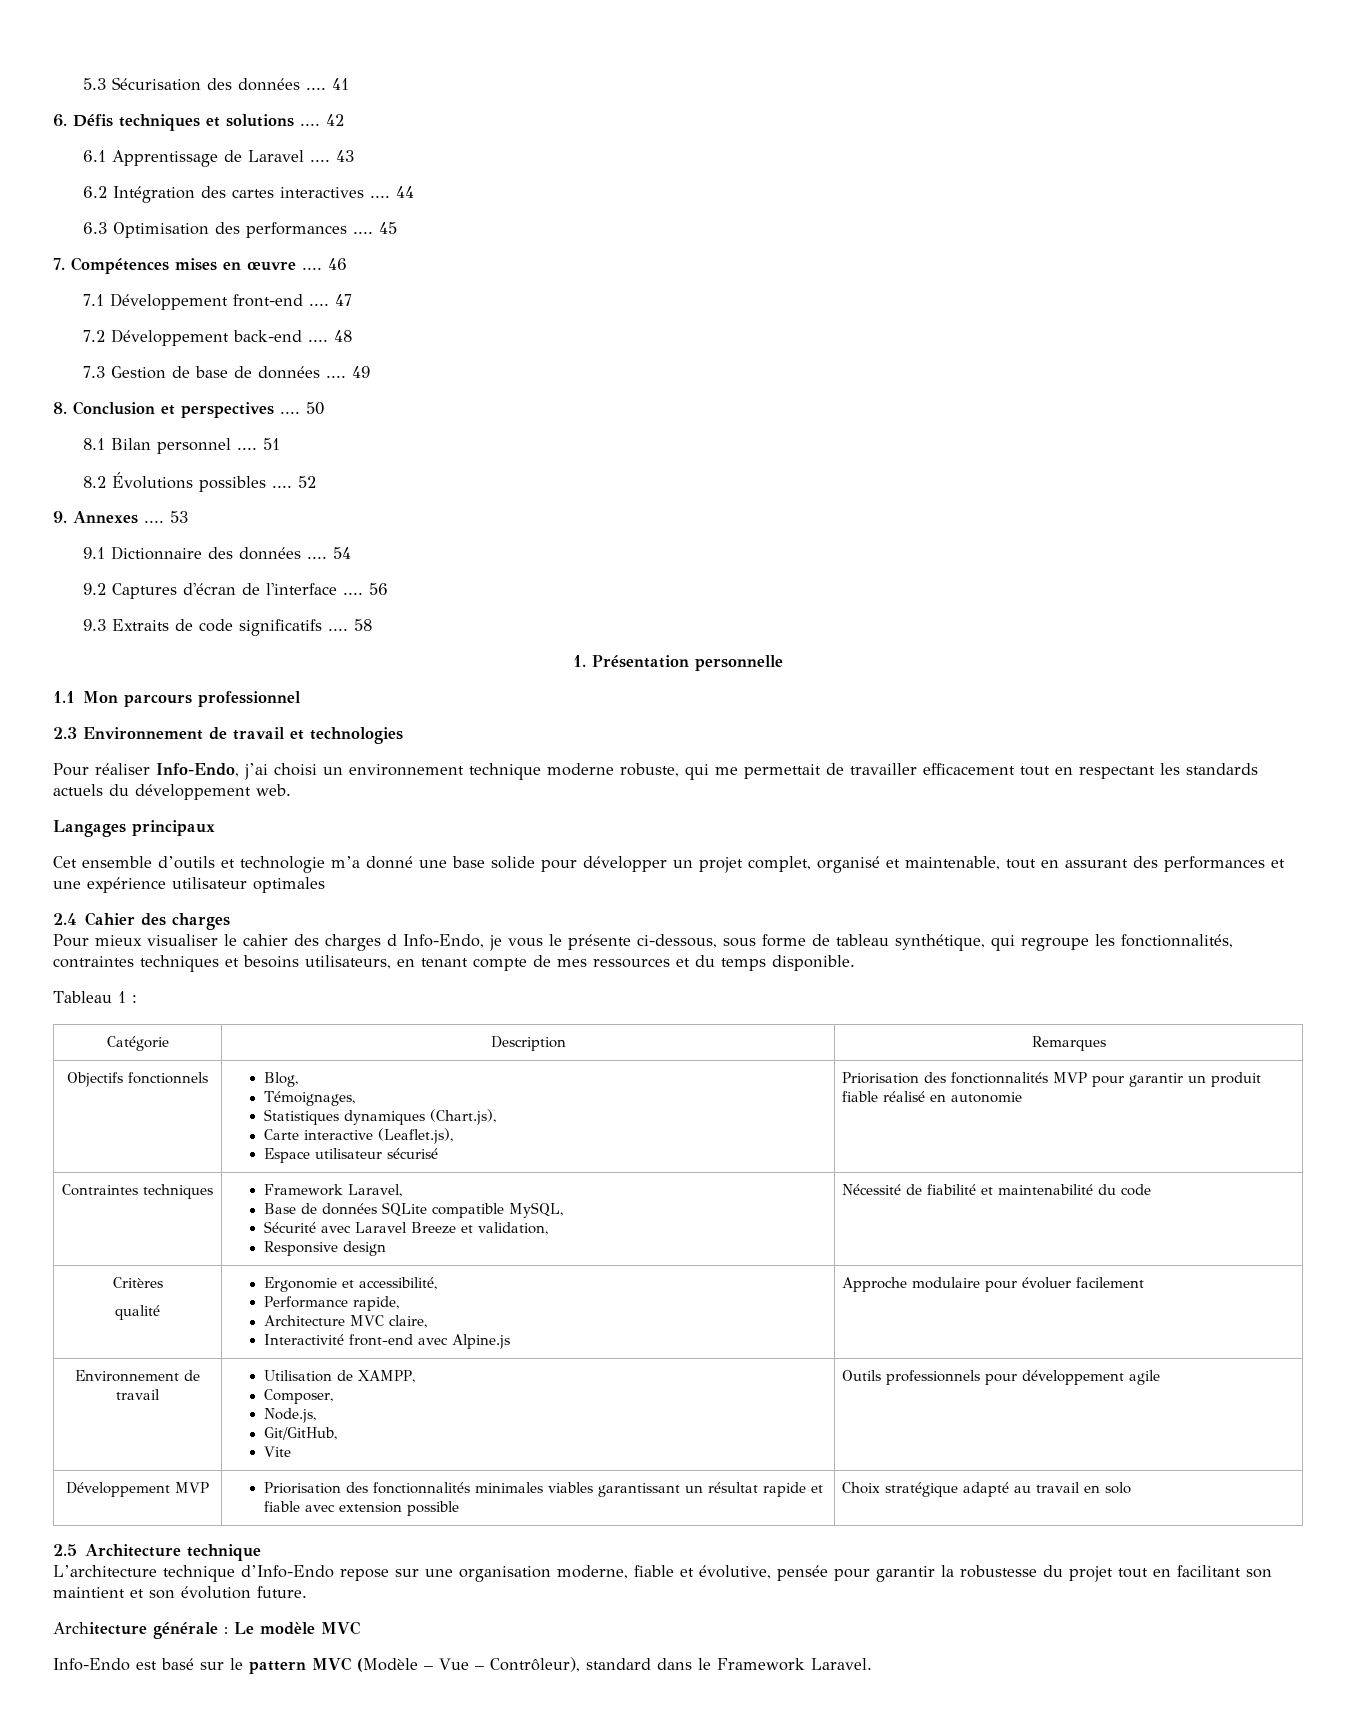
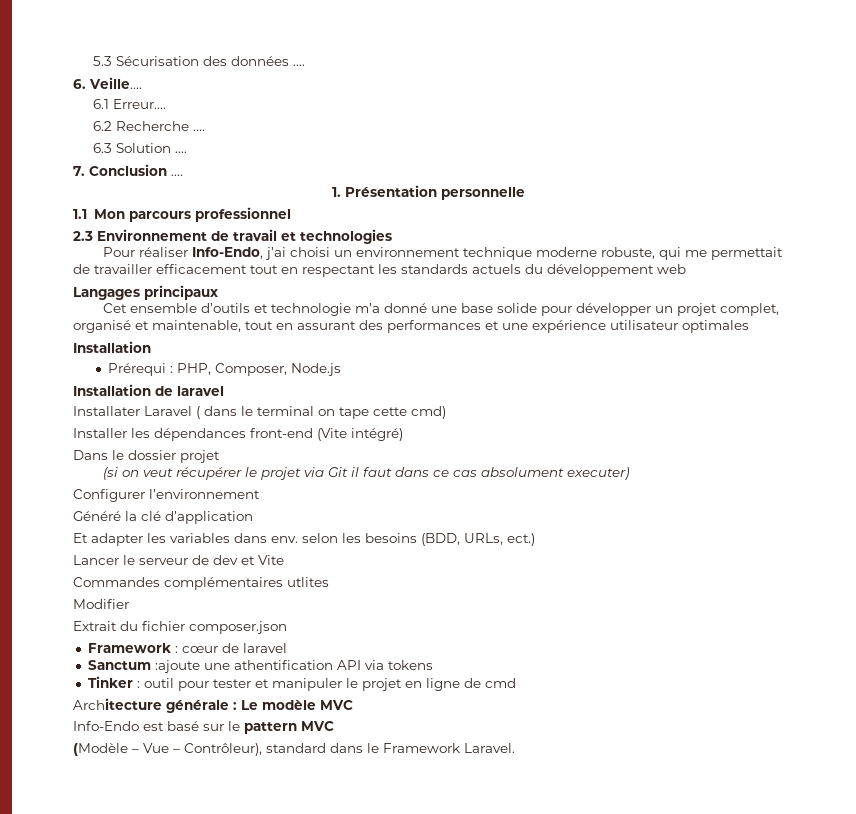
- 41
- 6. Défis techniques et solutions .... 42
- 6.1 Apprentissage de Laravel .... 43
- 6.2 Intégration des cartes interactives .... 44
+ 6. Veille....
+ 6.1 Erreur....
+ 6.2 Recherche ....
- 6.3 Optimisation des performances .... 45
+ 6.3 Solution ....
- 7. Compétences mises en œuvre .... 46
- 7.1 Développement front-end .... 47
- 7.2 Développement back-end .... 48
- 7.3 Gestion de base de données .... 49
- 8. Conclusion et perspectives .... 50
- 8.1 Bilan personnel .... 51
- 8.2 Évolutions possibles .... 52
- 9. Annexes .... 53
- 9.1 Dictionnaire des données .... 54
- 9.2 Captures d'écran de l'interface .... 56
- 9.3 Extraits de code significatifs .... 58
+ 7. Conclusion ....
- Pour réaliser Info-Endo, j’ai choisi un environnement technique moderne robuste, qui me permettait de travailler efficacement tout en respectant les standards actuels du développement web.
+ Pour réaliser Info-Endo, j’ai choisi un environnement technique moderne robuste, qui me permettait de travailler efficacement tout en respectant les standards actuels du développement web
  Cet ensemble d’outils et technologie m’a donné une base solide pour développer un projet complet, organisé et maintenable, tout en assurant des performances et une expérience utilisateur optimales
- 2.4 Cahier des charges
- Pour mieux visualiser le cahier des charges d Info-Endo, je vous le présente ci-dessous, sous forme de tableau synthétique, qui regroupe les fonctionnalités, contraintes techniques et besoins utilisateurs, en tenant compte de mes ressources et du temps disponible.
- Tableau 1 :
- Catégorie | Description | Remarques
- Objectifs fonctionnels | Blog,
- Témoignages,
- Statistiques dynamiques (Chart.js),
- Carte interactive (Leaflet.js),
- Espace utilisateur sécurisé | Priorisation des fonctionnalités MVP pour garantir un produit fiable réalisé en autonomie
- Contraintes techniques | Framework Laravel,
- Base de données SQLite compatible MySQL,
- Sécurité avec Laravel Breeze et validation,
- Responsive design | Nécessité de fiabilité et maintenabilité du code
- Critères
- qualité | Ergonomie et accessibilité,
- Performance rapide,
- Architecture MVC claire,
- Interactivité front-end avec Alpine.js | Approche modulaire pour évoluer facilement
- Environnement de travail | Utilisation de XAMPP,
- Composer,
- Node.js,
- Git/GitHub,
- Vite | Outils professionnels pour développement agile
- Développement MVP | Priorisation des fonctionnalités minimales viables garantissant un résultat rapide et fiable avec extension possible | Choix stratégique adapté au travail en solo
- 2.5 Architecture technique
- L’architecture technique d’Info-Endo repose sur une organisation moderne, fiable et évolutive, pensée pour garantir la robustesse du projet tout en facilitant son maintient et son évolution future.
+ Installation
+ Prérequi : PHP, Composer, Node.js
+ Installation de laravel
+ Installater Laravel ( dans le terminal on tape cette cmd)
+ Installer les dépendances front-end (Vite intégré)
+ Dans le dossier projet
+ (si on veut récupérer le projet via Git il faut dans ce cas absolument executer)
+ Configurer l’environnement
+ Généré la clé d’application
+ Et adapter les variables dans env. selon les besoins (BDD, URLs, ect.)
+ Lancer le serveur de dev et Vite
+ Commandes complémentaires utlites
+ Modifier
+ Extrait du fichier composer.json
+ Framework : cœur de laravel
+ Sanctum :ajoute une athentification API via tokens
+ Tinker : outil pour tester et manipuler le projet en ligne de cmd
- Info-Endo est basé sur le pattern MVC (Modèle – Vue – Contrôleur), standard dans le Framework Laravel.
+ Info-Endo est basé sur le pattern MVC
+ (Modèle – Vue – Contrôleur), standard dans le Framework Laravel.

